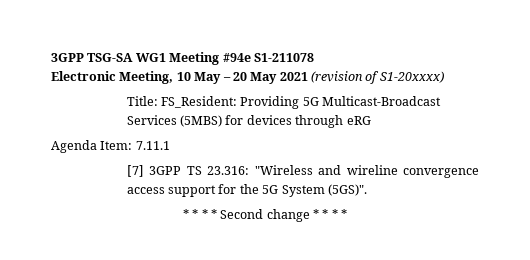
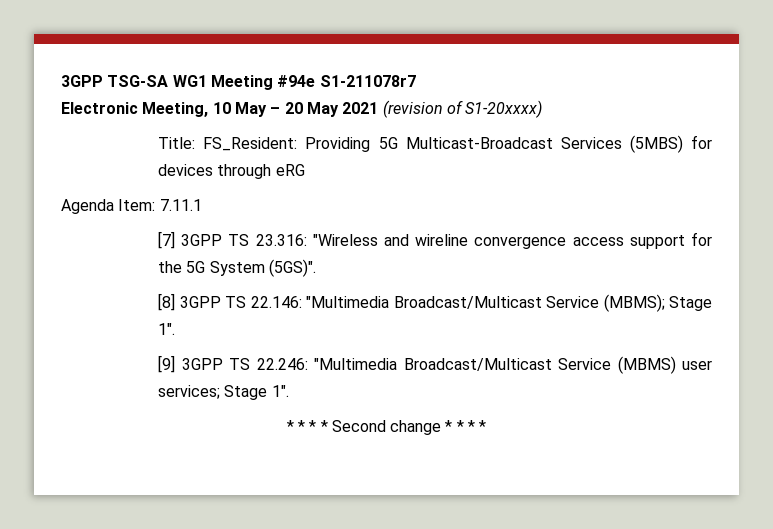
- 3GPP TSG-SA WG1 Meeting #94e S1-211078
+ 3GPP TSG-SA WG1 Meeting #94e S1-211078r7
+ [8] 3GPP TS 22.146: "Multimedia Broadcast/Multicast Service (MBMS); Stage 1".
+ [9] 3GPP TS 22.246: "Multimedia Broadcast/Multicast Service (MBMS) user services; Stage 1".

